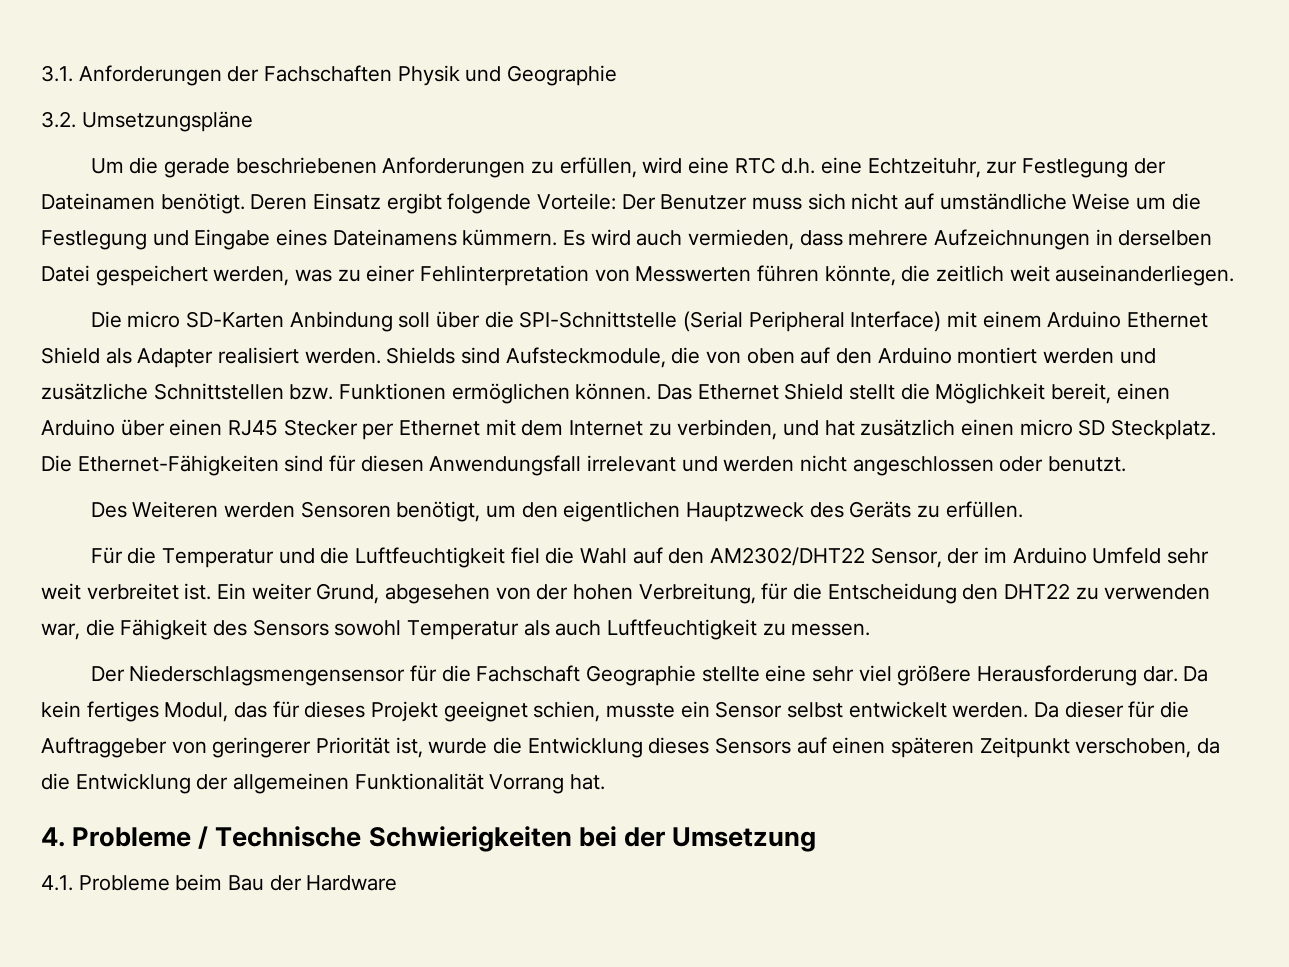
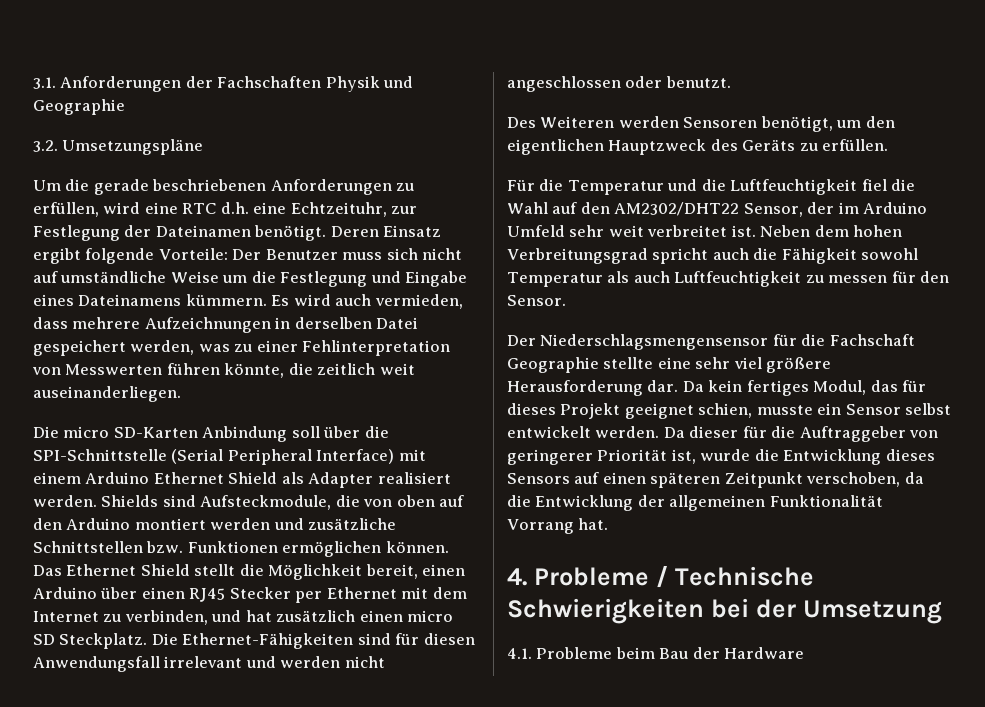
- Ein weiter Grund, abgesehen von der hohen Verbreitung, für die Entscheidung den DHT22 zu verwenden war, die Fähigkeit des Sensors sowohl Temperatur als auch Luftfeuchtigkeit zu messen.
+ Neben dem hohen Verbreitungsgrad spricht auch die Fähigkeit sowohl Temperatur als auch Luftfeuchtigkeit zu messen für den Sensor.

